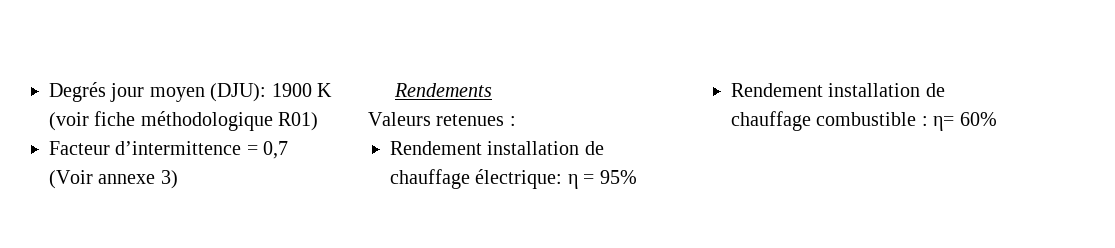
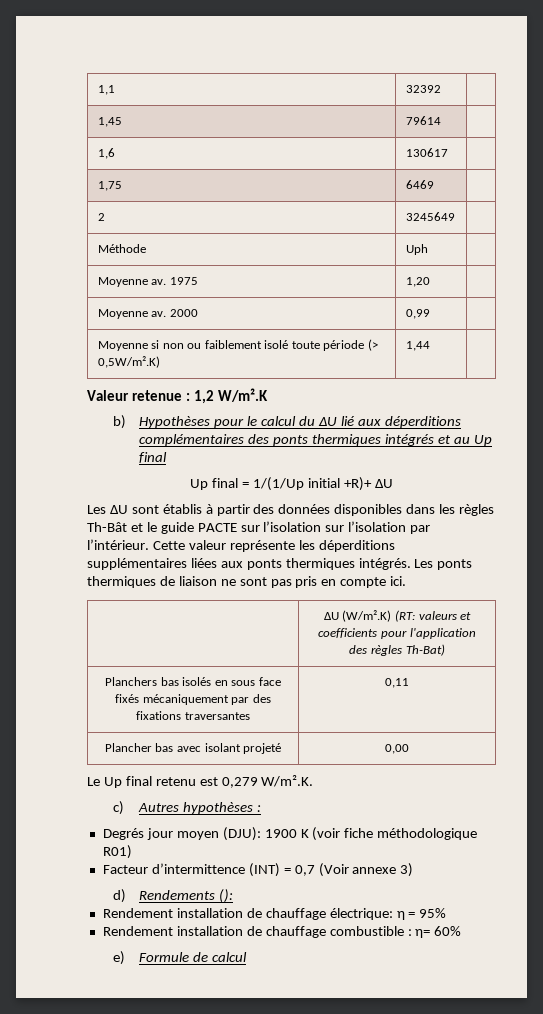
+ 1,1 | 32392 |
+ 1,45 | 79614 |
+ 1,6 | 130617 |
+ 1,75 | 6469 |
+ 2 | 3245649 |
+ Méthode | Uph |
+ Moyenne av. 1975 | 1,20 |
+ Moyenne av. 2000 | 0,99 |
+ Moyenne si non ou faiblement isolé toute période (> 0,5W/m².K) | 1,44 |
+ Valeur retenue : 1,2 W/m².K
+ b) Hypothèses pour le calcul du ΔU lié aux déperditions complémentaires des ponts thermiques intégrés et au Up final
+ Up final = 1/(1/Up initial +R)+ ΔU
+ Les ΔU sont établis à partir des données disponibles dans les règles Th-Bât et le guide PACTE sur l’isolation sur l’isolation par l’intérieur. Cette valeur représente les déperditions supplémentaires liées aux ponts thermiques intégrés. Les ponts thermiques de liaison ne sont pas pris en compte ici.
+ | ΔU (W/m².K) (RT: valeurs et coefficients pour l'application des règles Th-Bat)
+ Planchers bas isolés en sous face fixés mécaniquement par des fixations traversantes | 0,11
+ Plancher bas avec isolant projeté | 0,00
+ Le Up final retenu est 0,279 W/m².K.
+ c) Autres hypothèses :
- Facteur d’intermittence = 0,7 (Voir annexe 3)
+ Facteur d’intermittence (INT) = 0,7 (Voir annexe 3)
- Rendements
- Valeurs retenues :
+ d) Rendements ():
+ e) Formule de calcul

